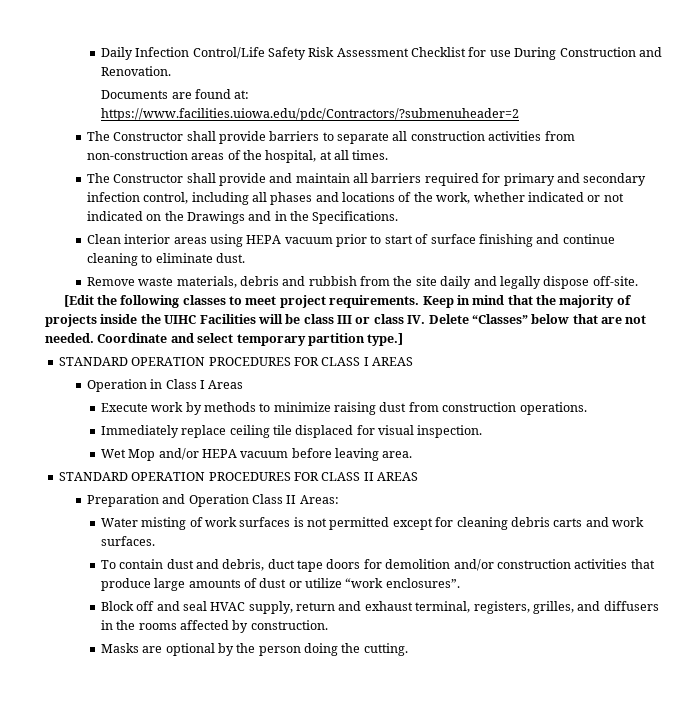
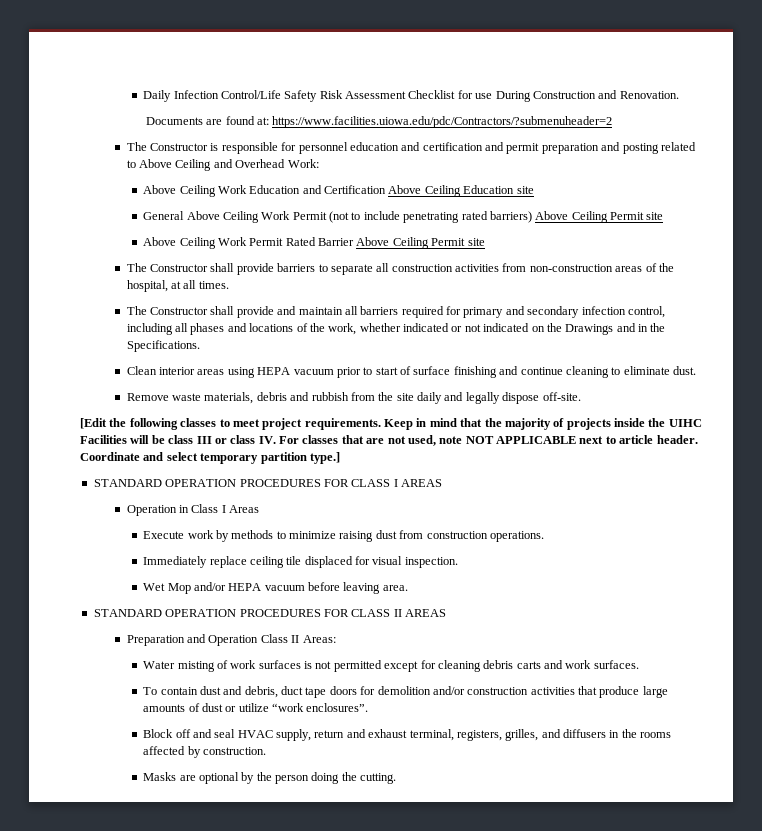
+ The Constructor is responsible for personnel education and certification and permit preparation and posting related to Above Ceiling and Overhead Work:
+ Above Ceiling Work Education and Certification Above Ceiling Education site
+ General Above Ceiling Work Permit (not to include penetrating rated barriers) Above Ceiling Permit site
+ Above Ceiling Work Permit Rated Barrier Above Ceiling Permit site
- Keep in mind that the majority of projects inside the UIHC Facilities will be class III or class IV. Delete “Classes” below that are not needed.
+ Keep in mind that the majority of projects inside the UIHC Facilities will be class III or class IV. For classes that are not used, note NOT APPLICABLE next to article header.

